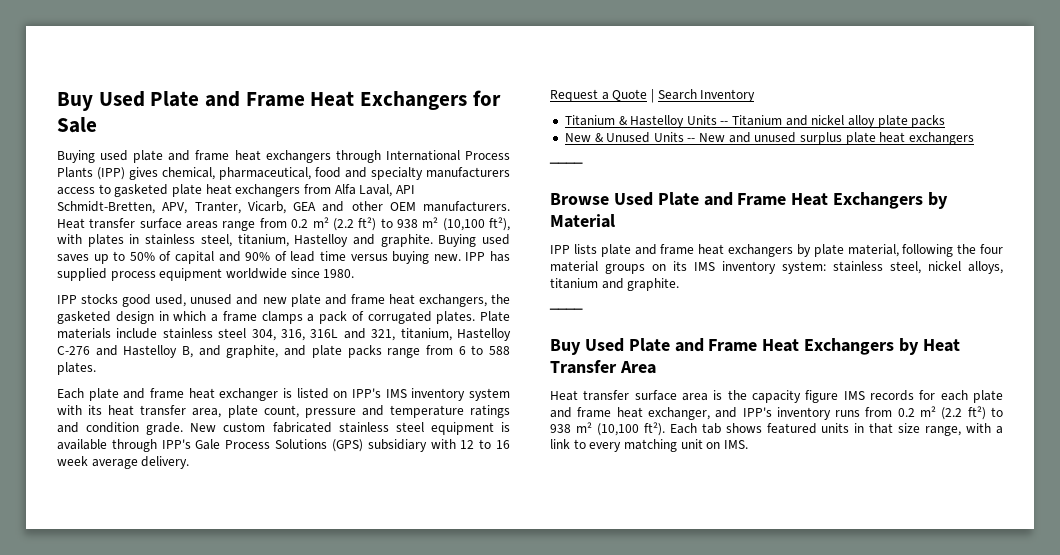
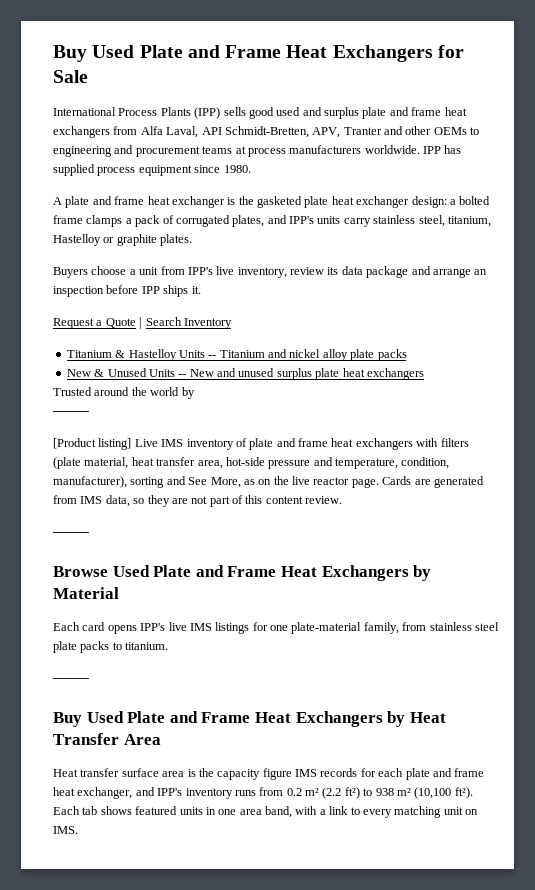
- Buying used plate and frame heat exchangers through International Process Plants (IPP) gives chemical, pharmaceutical, food and specialty manufacturers access to gasketed plate heat exchangers from Alfa Laval, API Schmidt-Bretten, APV, Tranter, Vicarb, GEA and other OEM manufacturers. Heat transfer surface areas range from 0.2 m² (2.2 ft²) to 938 m² (10,100 ft²), with plates in stainless steel, titanium, Hastelloy and graphite. Buying used saves up to 50% of capital and 90% of lead time versus buying new.
+ International Process Plants (IPP) sells good used and surplus plate and frame heat exchangers from Alfa Laval, API Schmidt-Bretten, APV, Tranter and other OEMs to engineering and procurement teams at process manufacturers worldwide.
- IPP has supplied process equipment worldwide since 1980.
+ IPP has supplied process equipment since 1980.
- IPP stocks good used, unused and new plate and frame heat exchangers, the gasketed design in which a frame clamps a pack of corrugated plates. Plate materials include stainless steel 304, 316, 316L and 321, titanium, Hastelloy C-276 and Hastelloy B, and graphite, and plate packs range from 6 to 588 plates.
- Each plate and frame heat exchanger is listed on IPP's IMS inventory system with its heat transfer area, plate count, pressure and temperature ratings and condition grade. New custom fabricated stainless steel equipment is available through IPP's Gale Process Solutions (GPS) subsidiary with 12 to 16 week average delivery.
+ A plate and frame heat exchanger is the gasketed plate heat exchanger design: a bolted frame clamps a pack of corrugated plates, and IPP's units carry stainless steel, titanium, Hastelloy or graphite plates.
+ Buyers choose a unit from IPP's live inventory, review its data package and arrange an inspection before IPP ships it.
+ Trusted around the world by
+ ────
+ [Product listing] Live IMS inventory of plate and frame heat exchangers with filters (plate material, heat transfer area, hot-side pressure and temperature, condition, manufacturer), sorting and See More, as on the live reactor page. Cards are generated from IMS data, so they are not part of this content review.
- IPP lists plate and frame heat exchangers by plate material, following the four material groups on its IMS inventory system: stainless steel, nickel alloys, titanium and graphite.
+ Each card opens IPP's live IMS listings for one plate-material family, from stainless steel plate packs to titanium.
- Each tab shows featured units in that size range, with a link to every matching unit on IMS.
+ Each tab shows featured units in one area band, with a link to every matching unit on IMS.

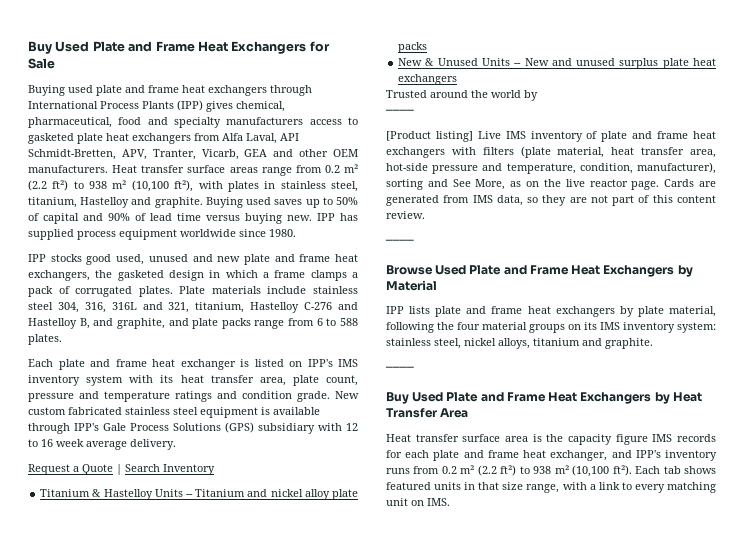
- International Process Plants (IPP) sells good used and surplus plate and frame heat exchangers from Alfa Laval, API Schmidt-Bretten, APV, Tranter and other OEMs to engineering and procurement teams at process manufacturers worldwide.
+ Buying used plate and frame heat exchangers through International Process Plants (IPP) gives chemical, pharmaceutical, food and specialty manufacturers access to gasketed plate heat exchangers from Alfa Laval, API Schmidt-Bretten, APV, Tranter, Vicarb, GEA and other OEM manufacturers. Heat transfer surface areas range from 0.2 m² (2.2 ft²) to 938 m² (10,100 ft²), with plates in stainless steel, titanium, Hastelloy and graphite. Buying used saves up to 50% of capital and 90% of lead time versus buying new.
- IPP has supplied process equipment since 1980.
+ IPP has supplied process equipment worldwide since 1980.
- A plate and frame heat exchanger is the gasketed plate heat exchanger design: a bolted frame clamps a pack of corrugated plates, and IPP's units carry stainless steel, titanium, Hastelloy or graphite plates.
- Buyers choose a unit from IPP's live inventory, review its data package and arrange an inspection before IPP ships it.
+ IPP stocks good used, unused and new plate and frame heat exchangers, the gasketed design in which a frame clamps a pack of corrugated plates. Plate materials include stainless steel 304, 316, 316L and 321, titanium, Hastelloy C-276 and Hastelloy B, and graphite, and plate packs range from 6 to 588 plates.
+ Each plate and frame heat exchanger is listed on IPP's IMS inventory system with its heat transfer area, plate count, pressure and temperature ratings and condition grade. New custom fabricated stainless steel equipment is available through IPP's Gale Process Solutions (GPS) subsidiary with 12 to 16 week average delivery.
- Each card opens IPP's live IMS listings for one plate-material family, from stainless steel plate packs to titanium.
+ IPP lists plate and frame heat exchangers by plate material, following the four material groups on its IMS inventory system: stainless steel, nickel alloys, titanium and graphite.
- Each tab shows featured units in one area band, with a link to every matching unit on IMS.
+ Each tab shows featured units in that size range, with a link to every matching unit on IMS.

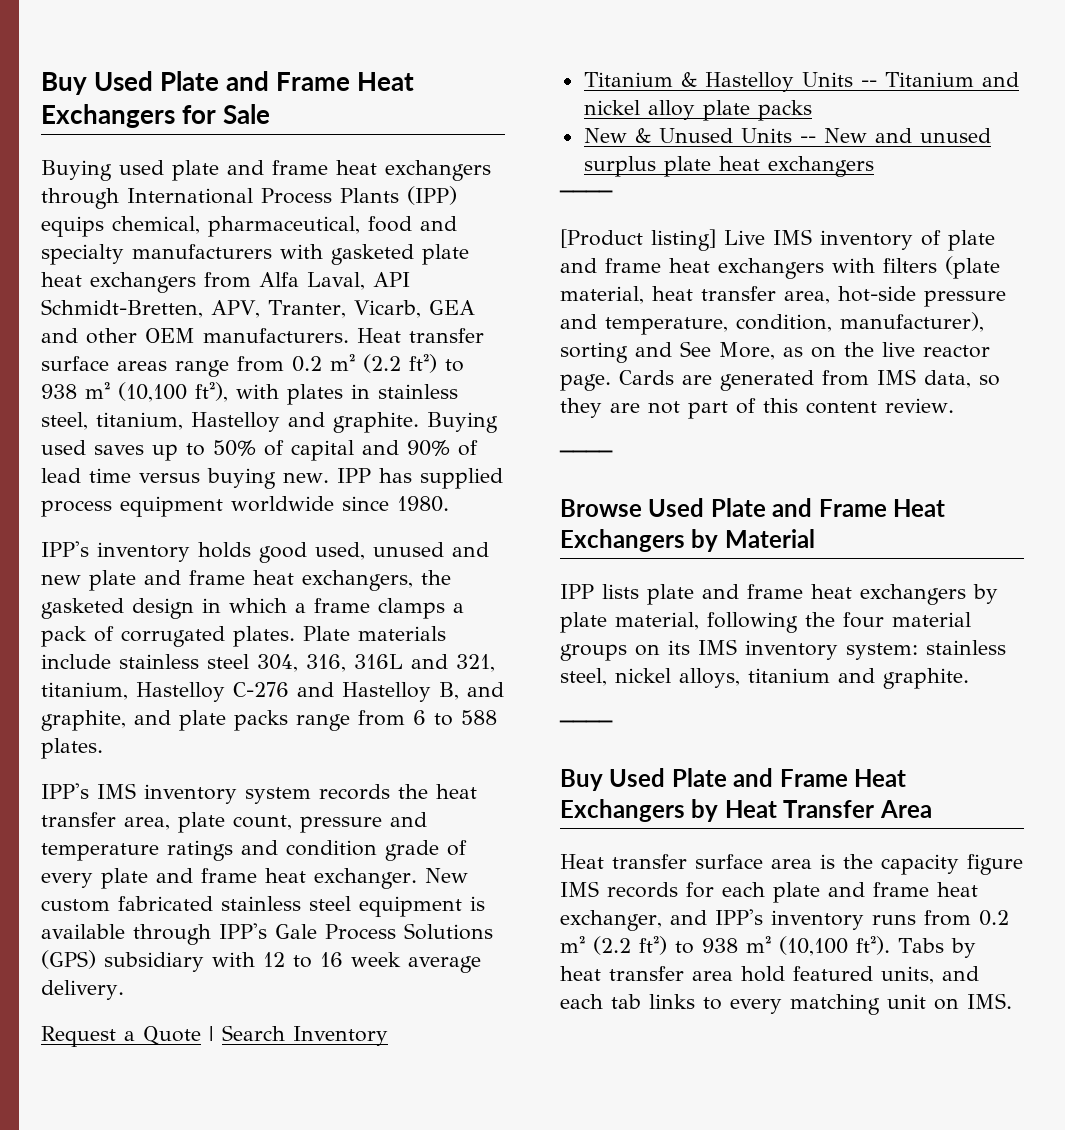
- Buying used plate and frame heat exchangers through International Process Plants (IPP) gives chemical, pharmaceutical, food and specialty manufacturers access to gasketed plate heat exchangers from Alfa Laval, API Schmidt-Bretten, APV, Tranter, Vicarb, GEA and other OEM manufacturers.
+ Buying used plate and frame heat exchangers through International Process Plants (IPP) equips chemical, pharmaceutical, food and specialty manufacturers with gasketed plate heat exchangers from Alfa Laval, API Schmidt-Bretten, APV, Tranter, Vicarb, GEA and other OEM manufacturers.
- IPP stocks good used, unused and new plate and frame heat exchangers, the gasketed design in which a frame clamps a pack of corrugated plates.
+ IPP's inventory holds good used, unused and new plate and frame heat exchangers, the gasketed design in which a frame clamps a pack of corrugated plates.
- Each plate and frame heat exchanger is listed on IPP's IMS inventory system with its heat transfer area, plate count, pressure and temperature ratings and condition grade.
+ IPP's IMS inventory system records the heat transfer area, plate count, pressure and temperature ratings and condition grade of every plate and frame heat exchanger.
- Trusted around the world by
- Each tab shows featured units in that size range, with a link to every matching unit on IMS.
+ Tabs by heat transfer area hold featured units, and each tab links to every matching unit on IMS.

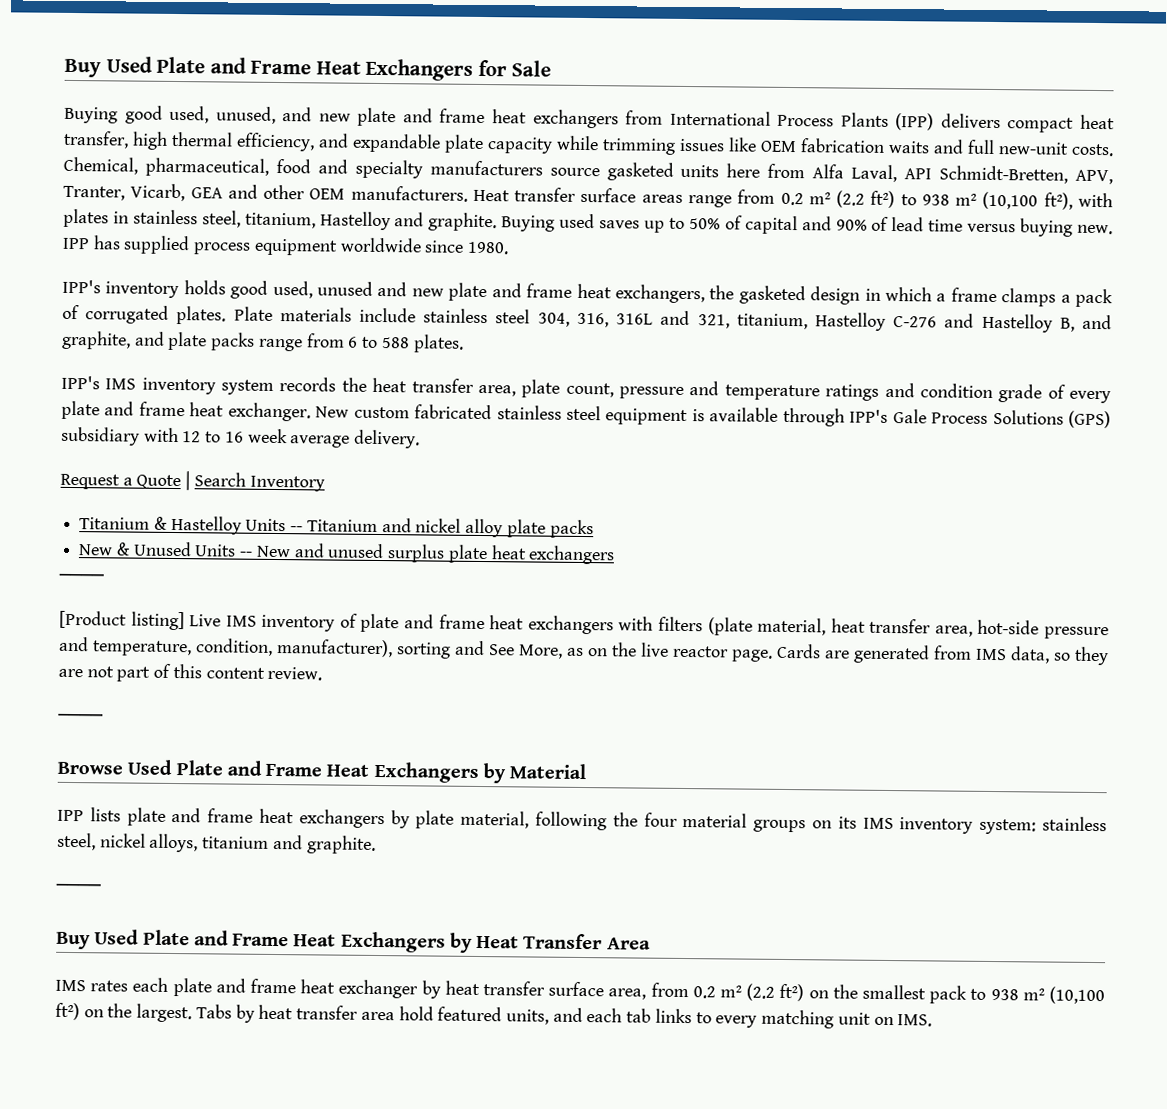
- Buying used plate and frame heat exchangers through International Process Plants (IPP) equips chemical, pharmaceutical, food and specialty manufacturers with gasketed plate heat exchangers from Alfa Laval, API Schmidt-Bretten, APV, Tranter, Vicarb, GEA and other OEM manufacturers.
+ Buying good used, unused, and new plate and frame heat exchangers from International Process Plants (IPP) delivers compact heat transfer, high thermal efficiency, and expandable plate capacity while trimming issues like OEM fabrication waits and full new-unit costs. Chemical, pharmaceutical, food and specialty manufacturers source gasketed units here from Alfa Laval, API Schmidt-Bretten, APV, Tranter, Vicarb, GEA and other OEM manufacturers.
- Heat transfer surface area is the capacity figure IMS records for each plate and frame heat exchanger, and IPP's inventory runs from 0.2 m² (2.2 ft²) to 938 m² (10,100 ft²).
+ IMS rates each plate and frame heat exchanger by heat transfer surface area, from 0.2 m² (2.2 ft²) on the smallest pack to 938 m² (10,100 ft²) on the largest.

